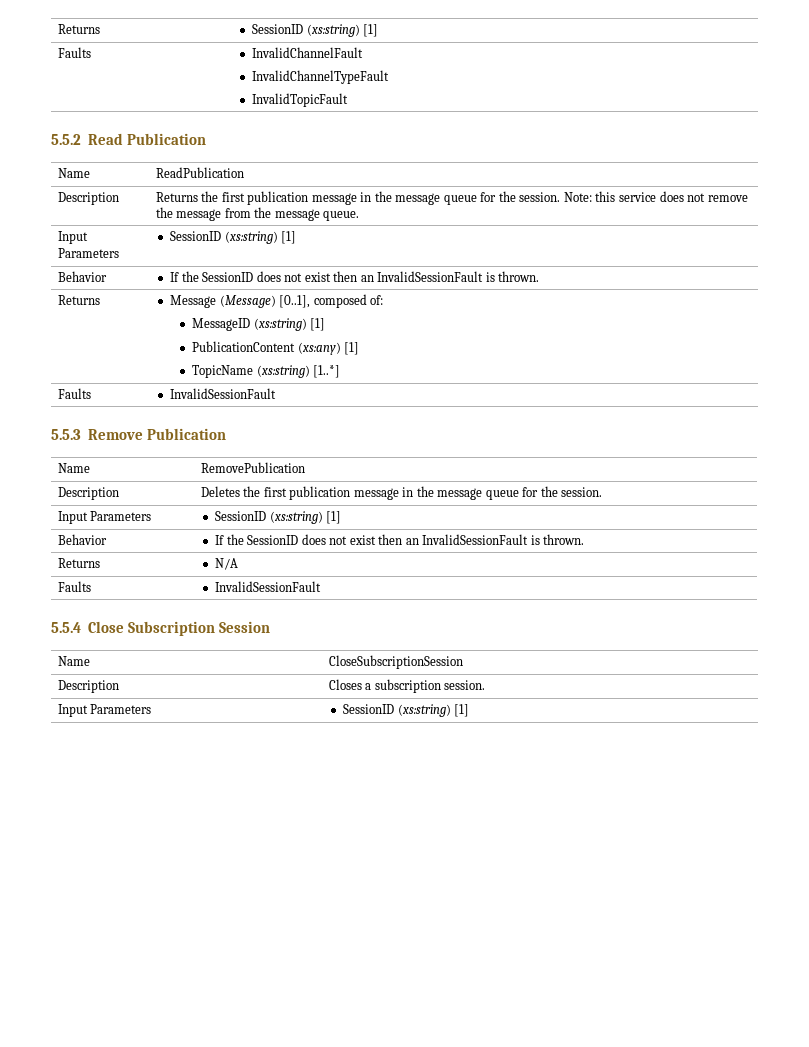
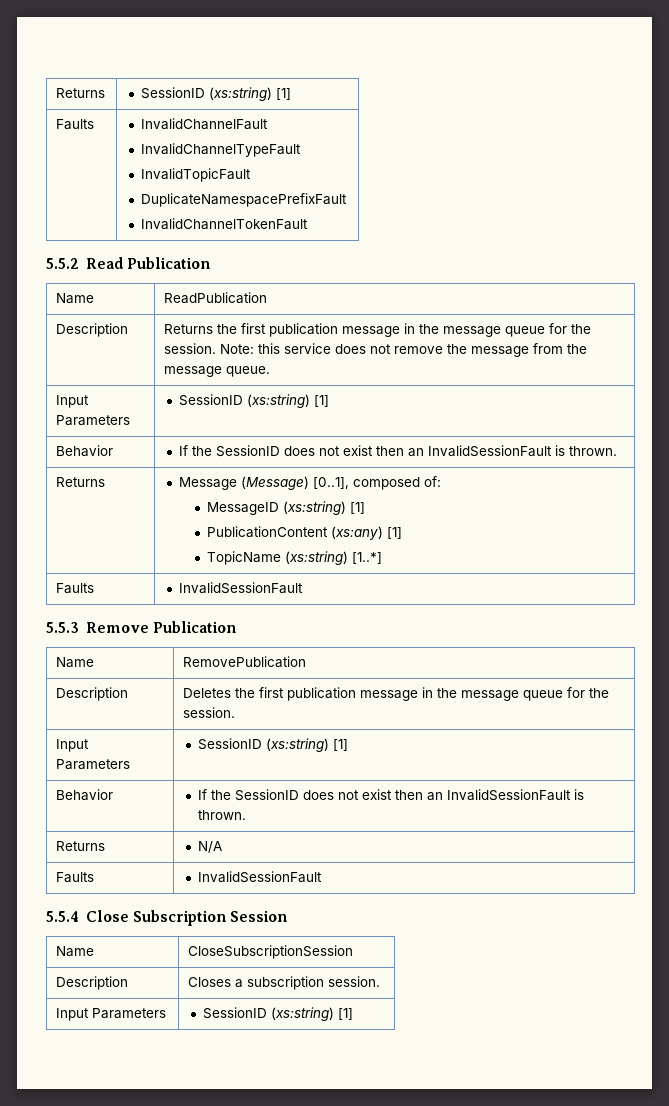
  Faults | InvalidChannelFault
  InvalidChannelTypeFault
  InvalidTopicFault
+ DuplicateNamespacePrefixFault
+ InvalidChannelTokenFault

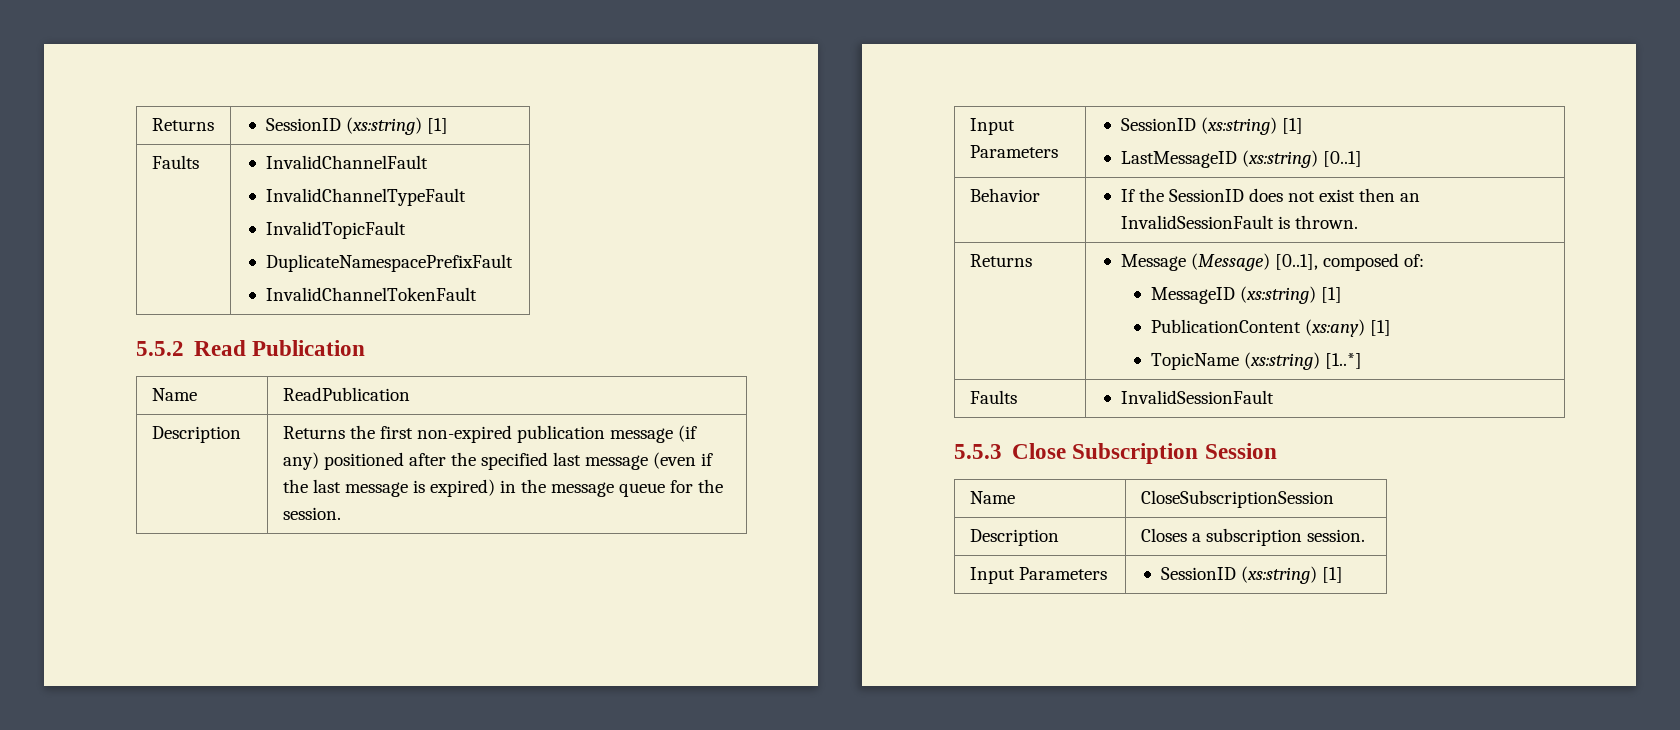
- Description | Returns the first publication message in the message queue for the session. Note: this service does not remove the message from the message queue.
+ Description | Returns the first non-expired publication message (if any) positioned after the specified last message (even if the last message is expired) in the message queue for the session.
  Input Parameters | SessionID (xs:string) [1]
+ LastMessageID (xs:string) [0..1]
- 5.5.3 Remove Publication
- Name | RemovePublication
- Description | Deletes the first publication message in the message queue for the session.
- Input Parameters | SessionID (xs:string) [1]
- Behavior | If the SessionID does not exist then an InvalidSessionFault is thrown.
- Returns | N/A
- Faults | InvalidSessionFault
- 5.5.4 Close Subscription Session
+ 5.5.3 Close Subscription Session

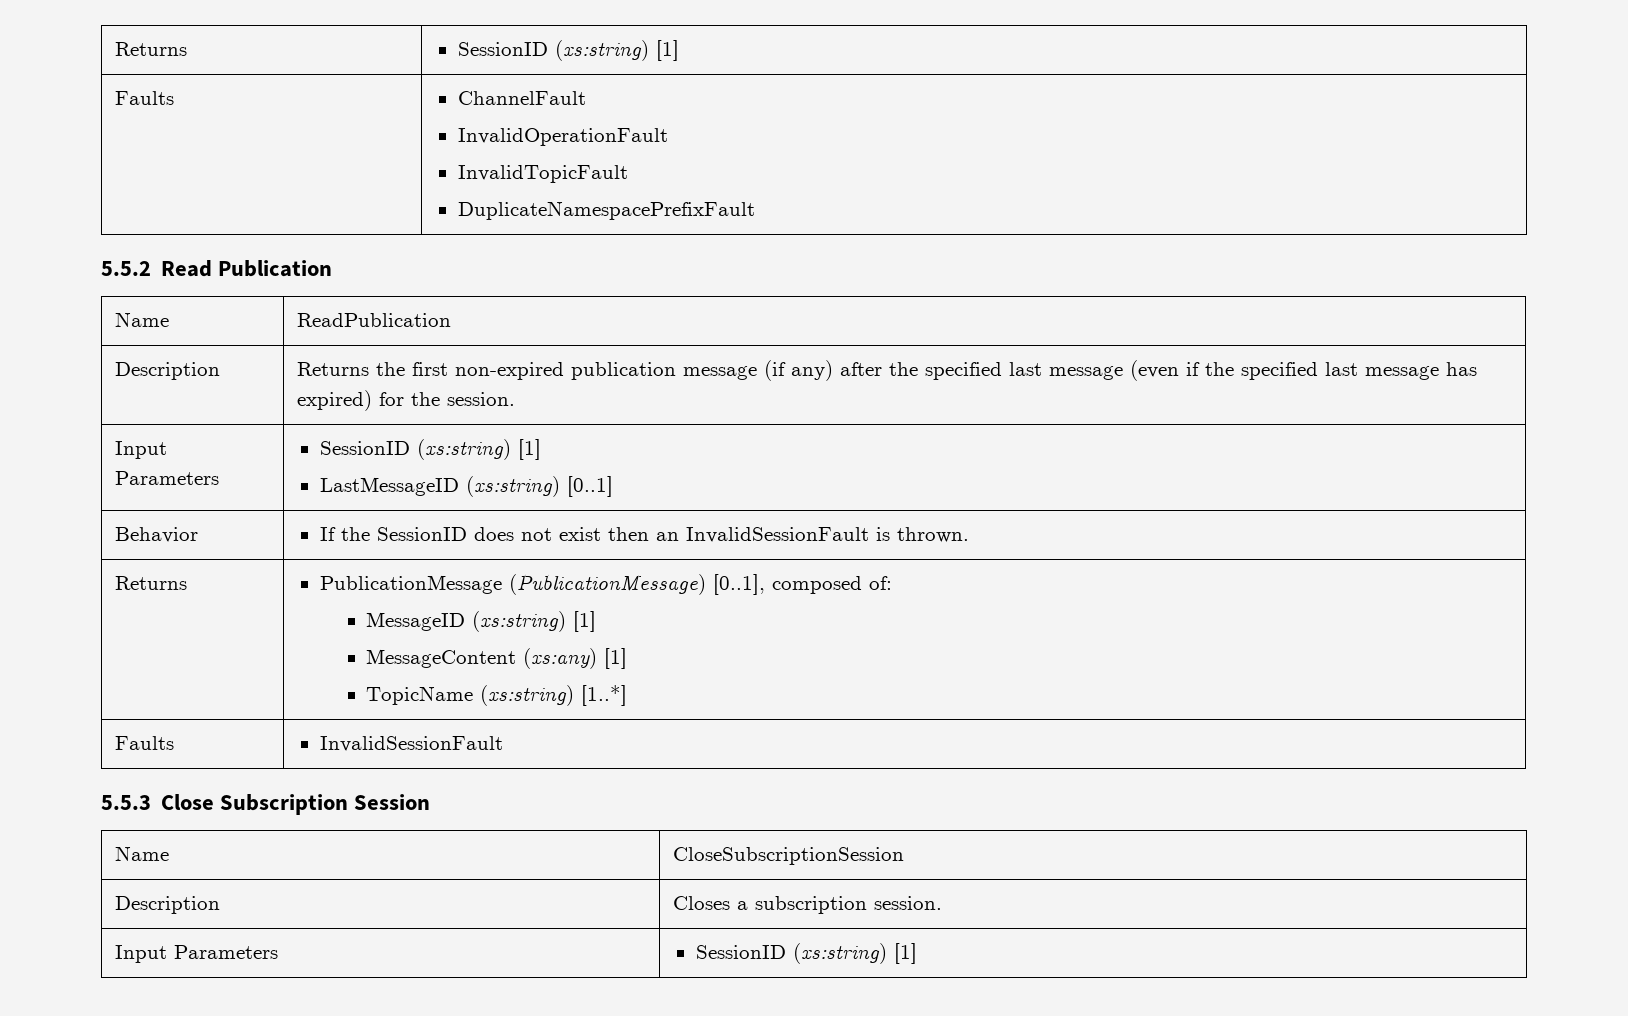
- Faults | InvalidChannelFault
- InvalidChannelTypeFault
+ Faults | ChannelFault
+ InvalidOperationFault
  InvalidTopicFault
  DuplicateNamespacePrefixFault
- InvalidChannelTokenFault
- Description | Returns the first non-expired publication message (if any) positioned after the specified last message (even if the last message is expired) in the message queue for the session.
+ Description | Returns the first non-expired publication message (if any) after the specified last message (even if the specified last message has expired) for the session.
- Returns | Message (Message) [0..1], composed of:
+ Returns | PublicationMessage (PublicationMessage) [0..1], composed of:
  MessageID (xs:string) [1]
- PublicationContent (xs:any) [1]
+ MessageContent (xs:any) [1]

